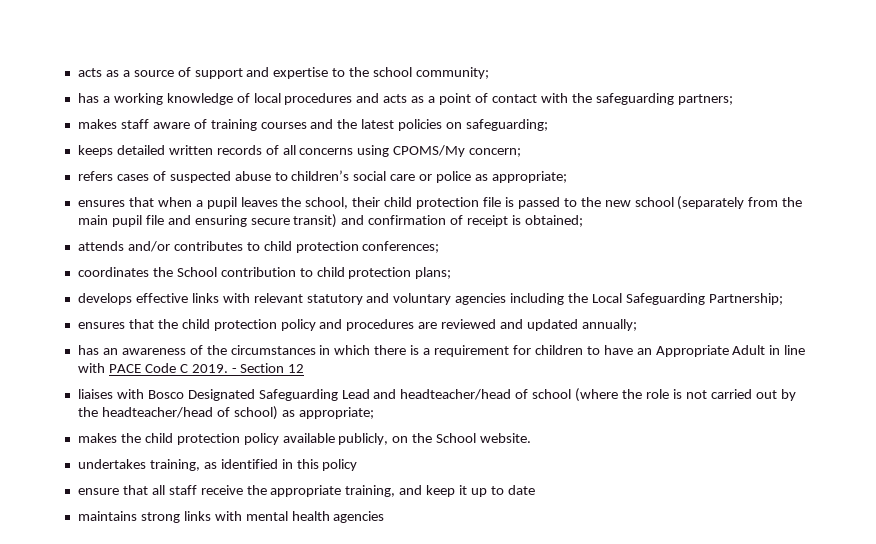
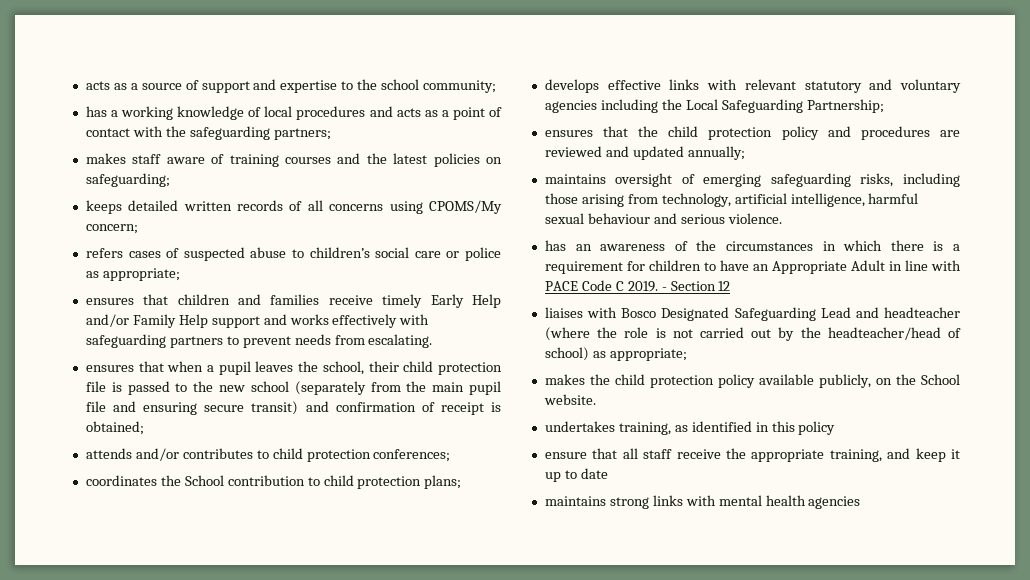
+ ensures that children and families receive timely Early Help and/or Family Help support and works effectively with safeguarding partners to prevent needs from escalating.
+ maintains oversight of emerging safeguarding risks, including those arising from technology, artificial intelligence, harmful sexual behaviour and serious violence.
- liaises with Bosco Designated Safeguarding Lead and headteacher/head of school (where the role is not carried out by the headteacher/head of school) as appropriate;
+ liaises with Bosco Designated Safeguarding Lead and headteacher (where the role is not carried out by the headteacher/head of school) as appropriate;

